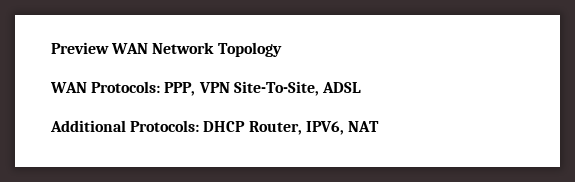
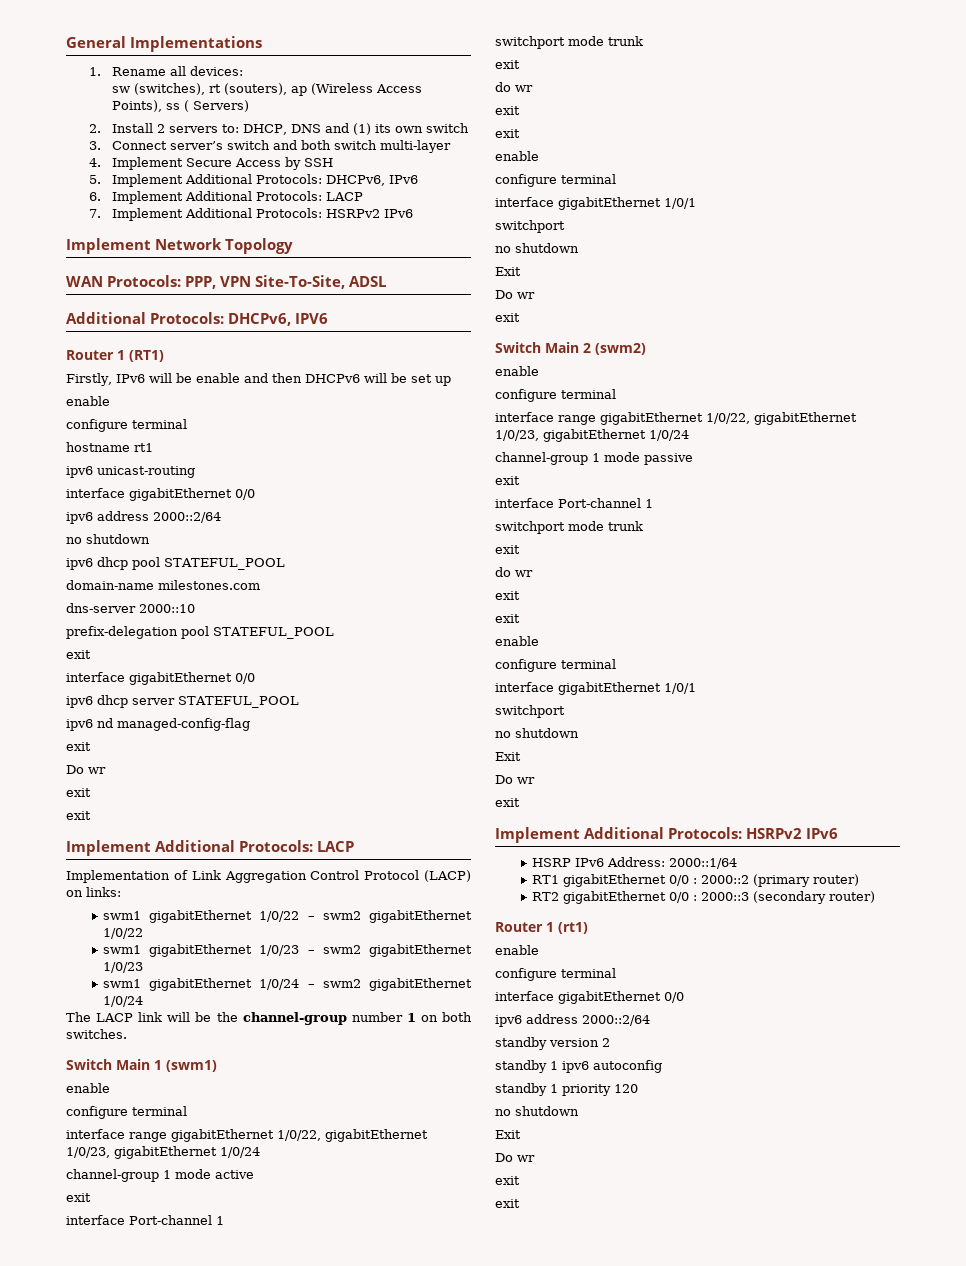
- Preview WAN Network Topology
+ General Implementations
+ 1. Rename all devices:
+ sw (switches), rt (souters), ap (Wireless Access Points), ss ( Servers)
+ 2. Install 2 servers to: DHCP, DNS and (1) its own switch
+ 3. Connect server’s switch and both switch multi-layer
+ 4. Implement Secure Access by SSH
+ 5. Implement Additional Protocols: DHCPv6, IPv6
+ 6. Implement Additional Protocols: LACP
+ 7. Implement Additional Protocols: HSRPv2 IPv6
+ Implement Network Topology
- Additional Protocols: DHCP Router, IPV6, NAT
+ Additional Protocols: DHCPv6, IPV6
+ Router 1 (RT1)
+ Firstly, IPv6 will be enable and then DHCPv6 will be set up
+ enable
+ configure terminal
+ hostname rt1
+ ipv6 unicast-routing
+ interface gigabitEthernet 0/0
+ ipv6 address 2000::2/64
+ no shutdown
+ ipv6 dhcp pool STATEFUL_POOL
+ domain-name milestones.com
+ dns-server 2000::10
+ prefix-delegation pool STATEFUL_POOL
+ exit
+ interface gigabitEthernet 0/0
+ ipv6 dhcp server STATEFUL_POOL
+ ipv6 nd managed-config-flag
+ exit
+ Do wr
+ exit
+ exit
+ Implement Additional Protocols: LACP
+ Implementation of Link Aggregation Control Protocol (LACP) on links:
+ swm1 gigabitEthernet 1/0/22 – swm2 gigabitEthernet 1/0/22
+ swm1 gigabitEthernet 1/0/23 – swm2 gigabitEthernet 1/0/23
+ swm1 gigabitEthernet 1/0/24 – swm2 gigabitEthernet 1/0/24
+ The LACP link will be the channel-group number 1 on both switches.
+ Switch Main 1 (swm1)
+ enable
+ configure terminal
+ interface range gigabitEthernet 1/0/22, gigabitEthernet 1/0/23, gigabitEthernet 1/0/24
+ channel-group 1 mode active
+ exit
+ interface Port-channel 1
+ switchport mode trunk
+ exit
+ do wr
+ exit
+ exit
+ enable
+ configure terminal
+ interface gigabitEthernet 1/0/1
+ switchport
+ no shutdown
+ Exit
+ Do wr
+ exit
+ Switch Main 2 (swm2)
+ enable
+ configure terminal
+ interface range gigabitEthernet 1/0/22, gigabitEthernet 1/0/23, gigabitEthernet 1/0/24
+ channel-group 1 mode passive
+ exit
+ interface Port-channel 1
+ switchport mode trunk
+ exit
+ do wr
+ exit
+ exit
+ enable
+ configure terminal
+ interface gigabitEthernet 1/0/1
+ switchport
+ no shutdown
+ Exit
+ Do wr
+ exit
+ Implement Additional Protocols: HSRPv2 IPv6
+ HSRP IPv6 Address: 2000::1/64
+ RT1 gigabitEthernet 0/0 : 2000::2 (primary router)
+ RT2 gigabitEthernet 0/0 : 2000::3 (secondary router)
+ Router 1 (rt1)
+ enable
+ configure terminal
+ interface gigabitEthernet 0/0
+ ipv6 address 2000::2/64
+ standby version 2
+ standby 1 ipv6 autoconfig
+ standby 1 priority 120
+ no shutdown
+ Exit
+ Do wr
+ exit
+ exit

